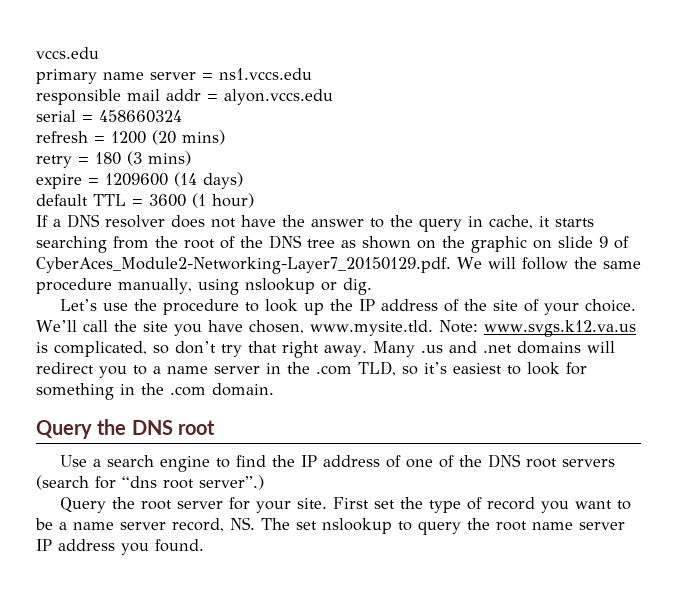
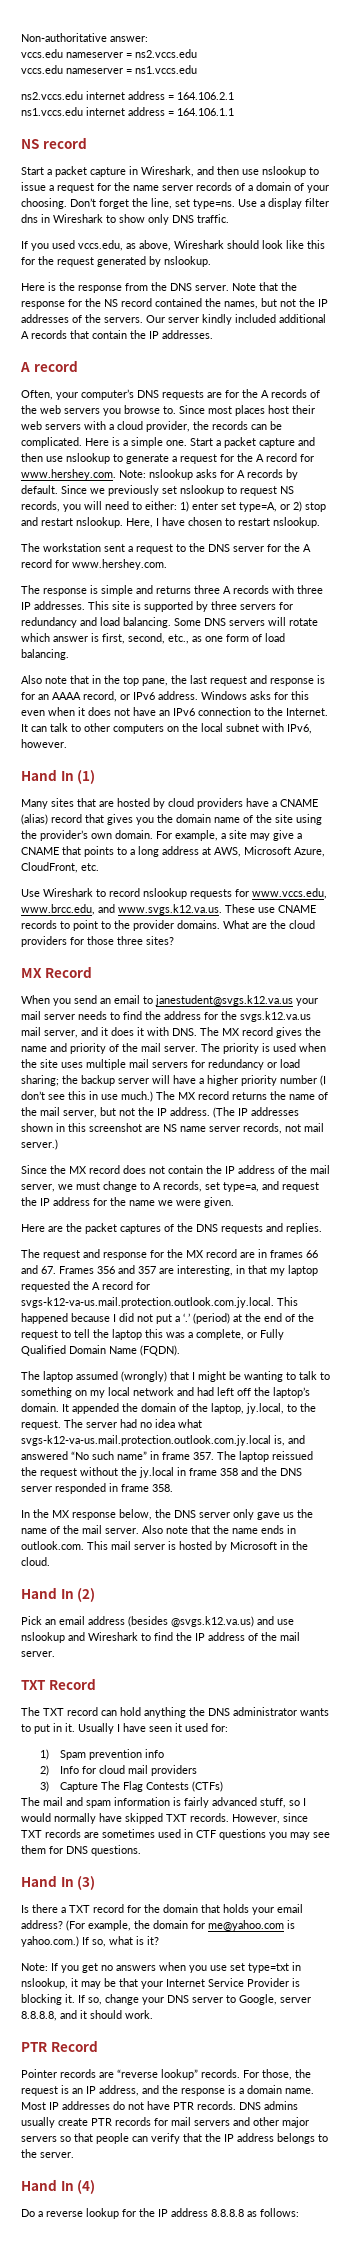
- vccs.edu
- primary name server = ns1.vccs.edu
- responsible mail addr = alyon.vccs.edu
- serial = 458660324
- refresh = 1200 (20 mins)
- retry = 180 (3 mins)
- expire = 1209600 (14 days)
- default TTL = 3600 (1 hour)
- If a DNS resolver does not have the answer to the query in cache, it starts searching from the root of the DNS tree as shown on the graphic on slide 9 of CyberAces_Module2-Networking-Layer7_20150129.pdf. We will follow the same procedure manually, using nslookup or dig.
- Let’s use the procedure to look up the IP address of the site of your choice. We’ll call the site you have chosen, www.mysite.tld. Note: www.svgs.k12.va.us is complicated, so don’t try that right away. Many .us and .net domains will redirect you to a name server in the .com TLD, so it’s easiest to look for something in the .com domain.
- Query the DNS root
- Use a search engine to find the IP address of one of the DNS root servers (search for “dns root server”.)
- Query the root server for your site. First set the type of record you want to be a name server record, NS. The set nslookup to query the root name server IP address you found.
+ Non-authoritative answer:
+ vccs.edu nameserver = ns2.vccs.edu
+ vccs.edu nameserver = ns1.vccs.edu
+ ns2.vccs.edu internet address = 164.106.2.1
+ ns1.vccs.edu internet address = 164.106.1.1
+ NS record
+ Start a packet capture in Wireshark, and then use nslookup to issue a request for the name server records of a domain of your choosing. Don’t forget the line, set type=ns. Use a display filter dns in Wireshark to show only DNS traffic.
+ If you used vccs.edu, as above, Wireshark should look like this for the request generated by nslookup.
+ Here is the response from the DNS server. Note that the response for the NS record contained the names, but not the IP addresses of the servers. Our server kindly included additional A records that contain the IP addresses.
+ A record
+ Often, your computer’s DNS requests are for the A records of the web servers you browse to. Since most places host their web servers with a cloud provider, the records can be complicated. Here is a simple one. Start a packet capture and then use nslookup to generate a request for the A record for www.hershey.com. Note: nslookup asks for A records by default. Since we previously set nslookup to request NS records, you will need to either: 1) enter set type=A, or 2) stop and restart nslookup. Here, I have chosen to restart nslookup.
+ The workstation sent a request to the DNS server for the A record for www.hershey.com.
+ The response is simple and returns three A records with three IP addresses. This site is supported by three servers for redundancy and load balancing. Some DNS servers will rotate which answer is first, second, etc., as one form of load balancing.
+ Also note that in the top pane, the last request and response is for an AAAA record, or IPv6 address. Windows asks for this even when it does not have an IPv6 connection to the Internet. It can talk to other computers on the local subnet with IPv6, however.
+ Hand In (1)
+ Many sites that are hosted by cloud providers have a CNAME (alias) record that gives you the domain name of the site using the provider’s own domain. For example, a site may give a CNAME that points to a long address at AWS, Microsoft Azure, CloudFront, etc.
+ Use Wireshark to record nslookup requests for www.vccs.edu, www.brcc.edu, and www.svgs.k12.va.us. These use CNAME records to point to the provider domains. What are the cloud providers for those three sites?
+ MX Record
+ When you send an email to janestudent@svgs.k12.va.us your mail server needs to find the address for the svgs.k12.va.us mail server, and it does it with DNS. The MX record gives the name and priority of the mail server. The priority is used when the site uses multiple mail servers for redundancy or load sharing; the backup server will have a higher priority number (I don’t see this in use much.) The MX record returns the name of the mail server, but not the IP address. (The IP addresses shown in this screenshot are NS name server records, not mail server.)
+ Since the MX record does not contain the IP address of the mail server, we must change to A records, set type=a, and request the IP address for the name we were given.
+ Here are the packet captures of the DNS requests and replies.
+ The request and response for the MX record are in frames 66 and 67. Frames 356 and 357 are interesting, in that my laptop requested the A record for svgs-k12-va-us.mail.protection.outlook.com.jy.local. This happened because I did not put a ‘.’ (period) at the end of the request to tell the laptop this was a complete, or Fully Qualified Domain Name (FQDN).
+ The laptop assumed (wrongly) that I might be wanting to talk to something on my local network and had left off the laptop’s domain. It appended the domain of the laptop, jy.local, to the request. The server had no idea what svgs-k12-va-us.mail.protection.outlook.com.jy.local is, and answered “No such name” in frame 357. The laptop reissued the request without the jy.local in frame 358 and the DNS server responded in frame 358.
+ In the MX response below, the DNS server only gave us the name of the mail server. Also note that the name ends in outlook.com. This mail server is hosted by Microsoft in the cloud.
+ Hand In (2)
+ Pick an email address (besides @svgs.k12.va.us) and use nslookup and Wireshark to find the IP address of the mail server.
+ TXT Record
+ The TXT record can hold anything the DNS administrator wants to put in it. Usually I have seen it used for:
+ 1) Spam prevention info
+ 2) Info for cloud mail providers
+ 3) Capture The Flag Contests (CTFs)
+ The mail and spam information is fairly advanced stuff, so I would normally have skipped TXT records. However, since TXT records are sometimes used in CTF questions you may see them for DNS questions.
+ Hand In (3)
+ Is there a TXT record for the domain that holds your email address? (For example, the domain for me@yahoo.com is yahoo.com.) If so, what is it?
+ Note: If you get no answers when you use set type=txt in nslookup, it may be that your Internet Service Provider is blocking it. If so, change your DNS server to Google, server 8.8.8.8, and it should work.
+ PTR Record
+ Pointer records are “reverse lookup” records. For those, the request is an IP address, and the response is a domain name. Most IP addresses do not have PTR records. DNS admins usually create PTR records for mail servers and other major servers so that people can verify that the IP address belongs to the server.
+ Hand In (4)
+ Do a reverse lookup for the IP address 8.8.8.8 as follows:

